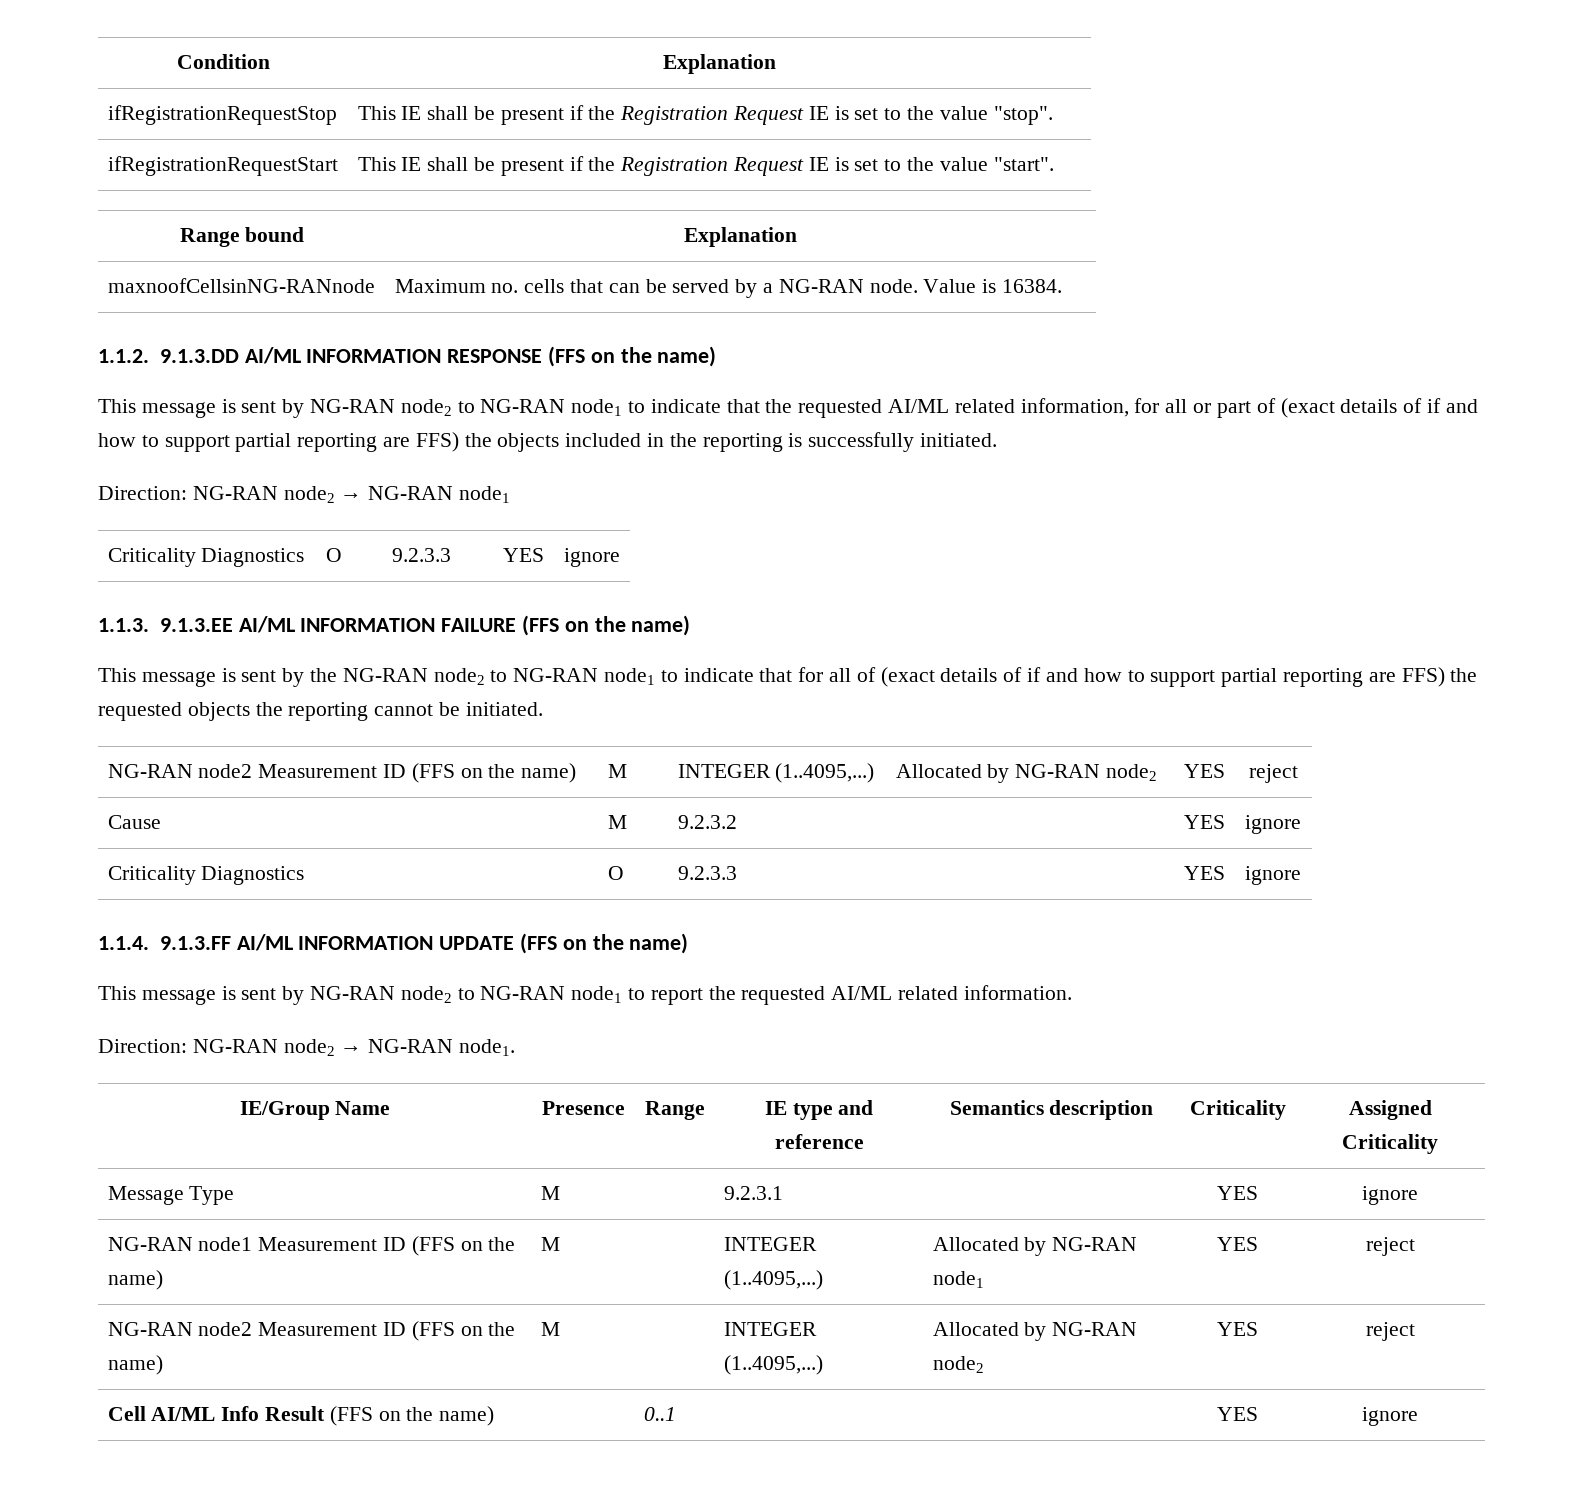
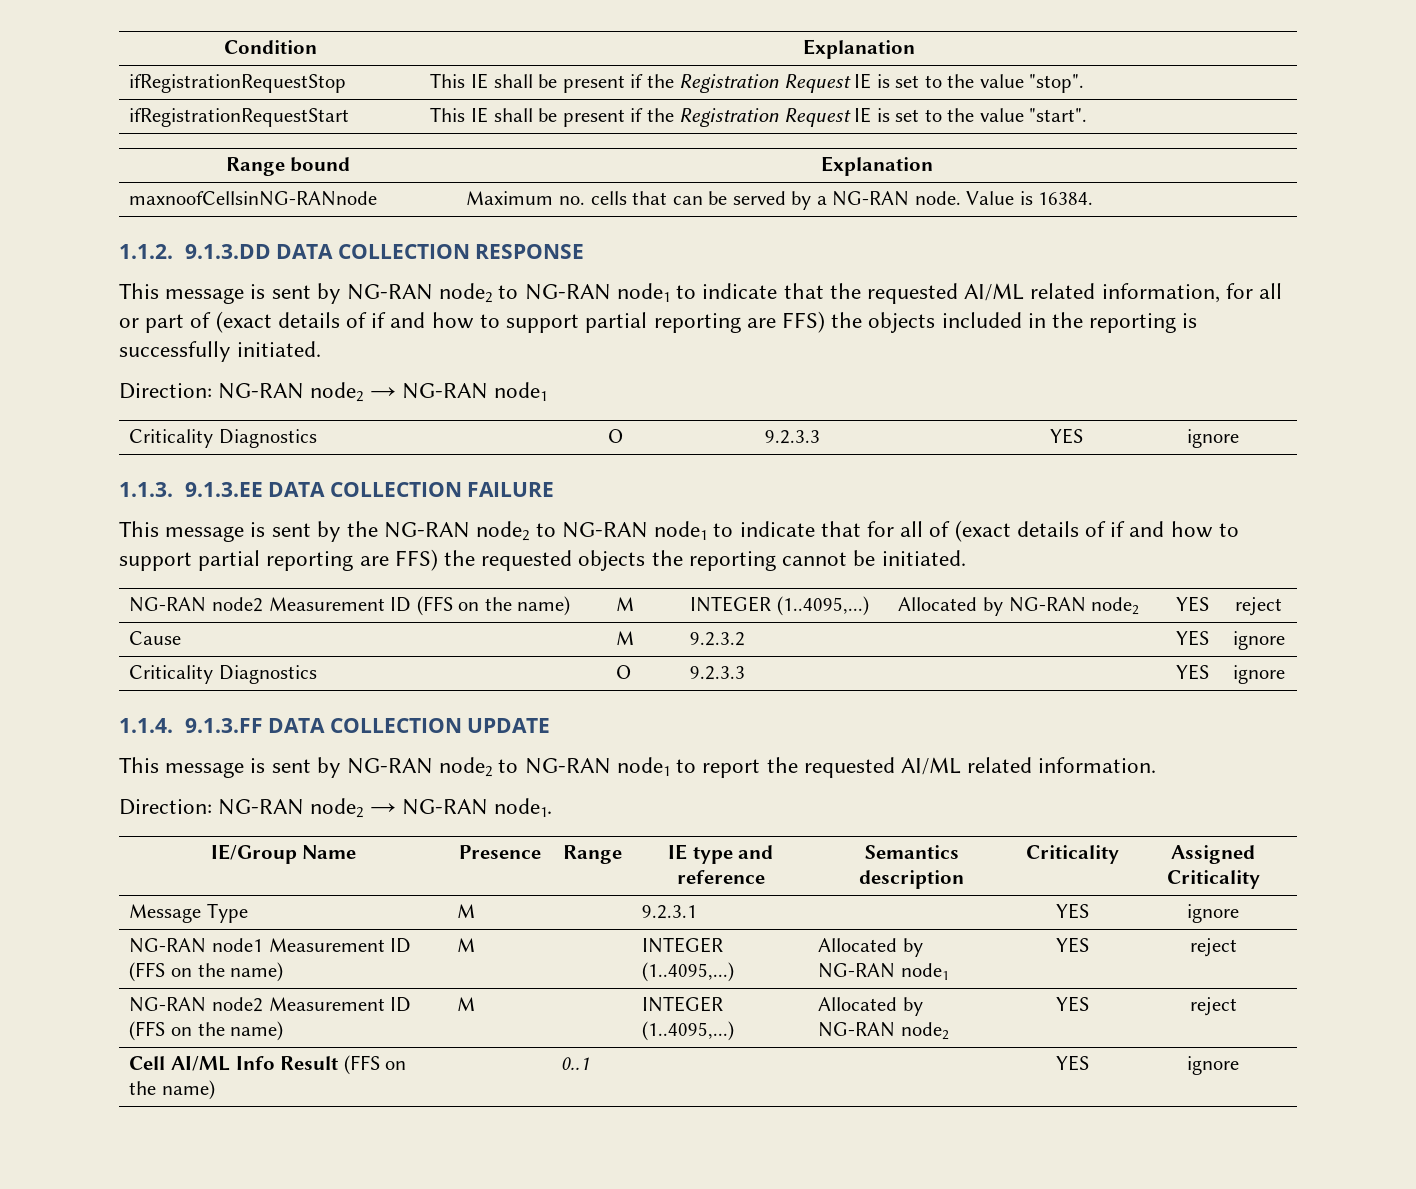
- 1.1.2. 9.1.3.DD AI/ML INFORMATION RESPONSE (FFS on the name)
+ 1.1.2. 9.1.3.DD DATA COLLECTION RESPONSE
- 1.1.3. 9.1.3.EE AI/ML INFORMATION FAILURE (FFS on the name)
+ 1.1.3. 9.1.3.EE DATA COLLECTION FAILURE
- 1.1.4. 9.1.3.FF AI/ML INFORMATION UPDATE (FFS on the name)
+ 1.1.4. 9.1.3.FF DATA COLLECTION UPDATE

